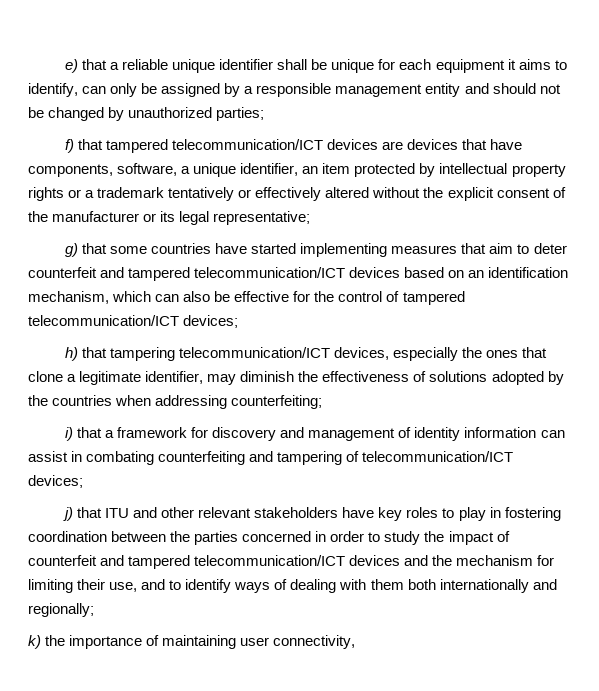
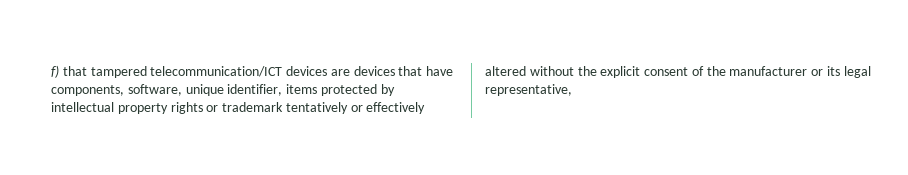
- e) that a reliable unique identifier shall be unique for each equipment it aims to identify, can only be assigned by a responsible management entity and should not be changed by unauthorized parties;
- f) that tampered telecommunication/ICT devices are devices that have components, software, a unique identifier, an item protected by intellectual property rights or a trademark tentatively or effectively altered without the explicit consent of the manufacturer or its legal representative;
- g) that some countries have started implementing measures that aim to deter counterfeit and tampered telecommunication/ICT devices based on an identification mechanism, which can also be effective for the control of tampered telecommunication/ICT devices;
- h) that tampering telecommunication/ICT devices, especially the ones that clone a legitimate identifier, may diminish the effectiveness of solutions adopted by the countries when addressing counterfeiting;
- i) that a framework for discovery and management of identity information can assist in combating counterfeiting and tampering of telecommunication/ICT devices;
- j) that ITU and other relevant stakeholders have key roles to play in fostering coordination between the parties concerned in order to study the impact of counterfeit and tampered telecommunication/ICT devices and the mechanism for limiting their use, and to identify ways of dealing with them both internationally and regionally;
- k) the importance of maintaining user connectivity,
+ f) that tampered telecommunication/ICT devices are devices that have components, software, unique identifier, items protected by intellectual property rights or trademark tentatively or effectively altered without the explicit consent of the manufacturer or its legal representative,

